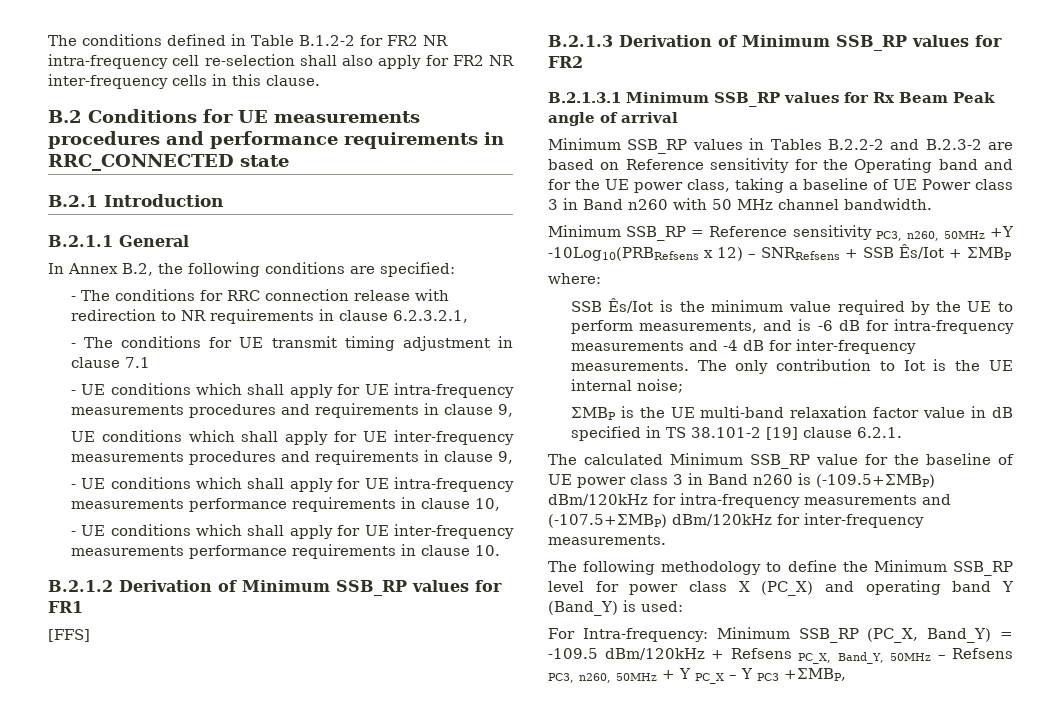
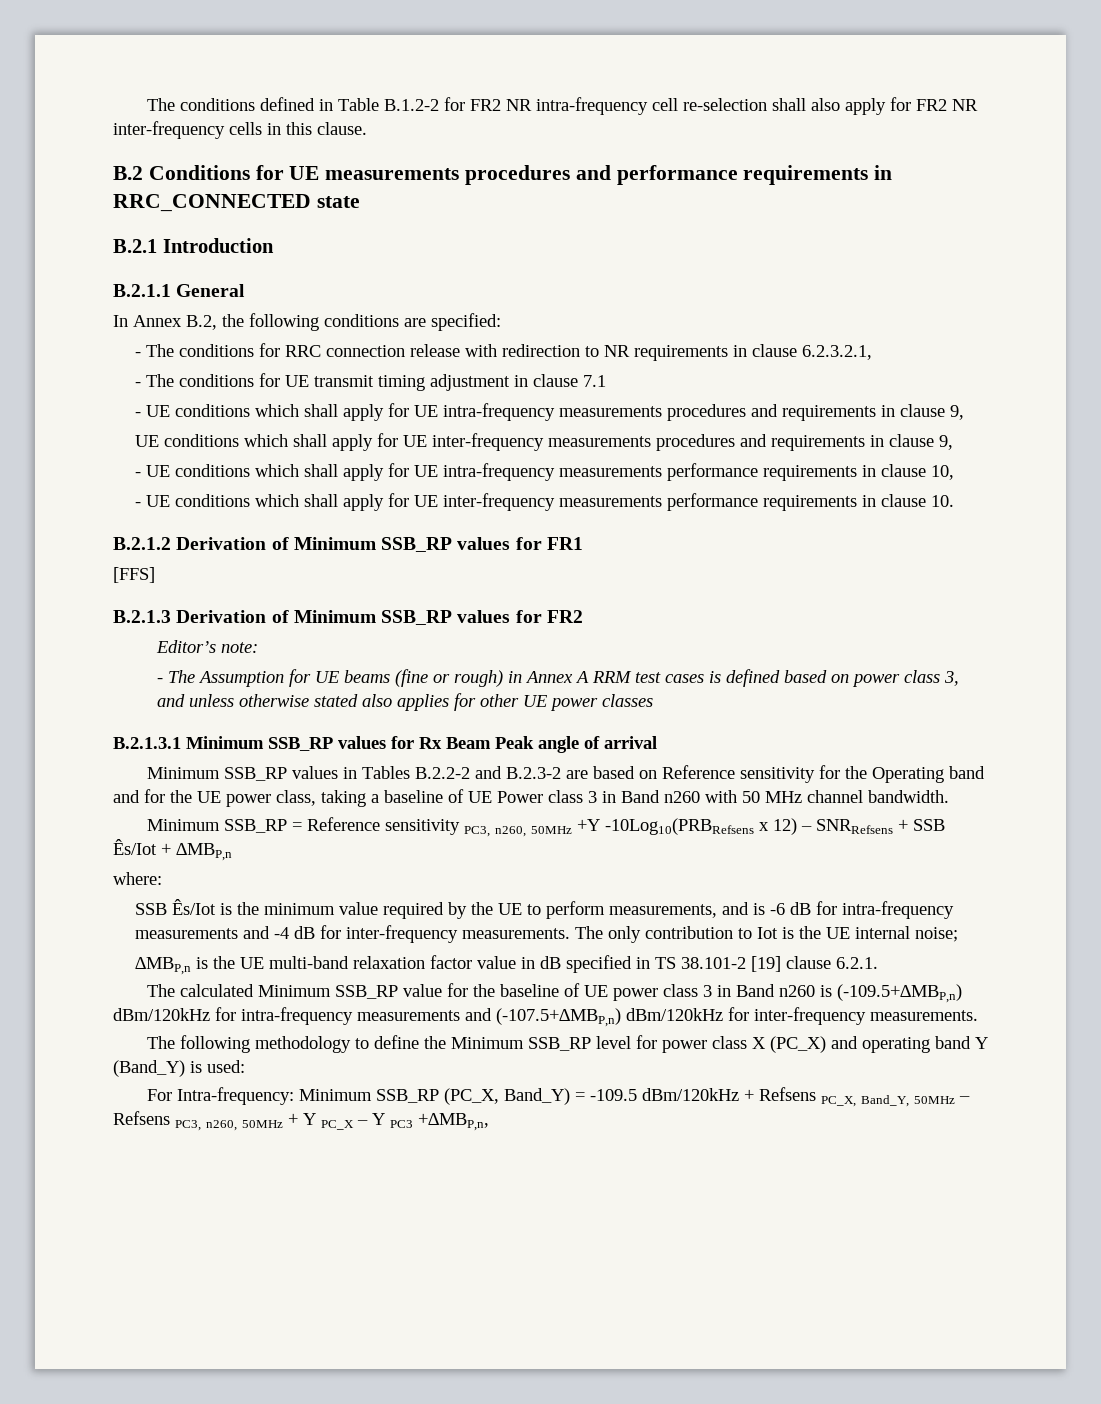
+ Editor’s note:
+ - The Assumption for UE beams (fine or rough) in Annex A RRM test cases is defined based on power class 3, and unless otherwise stated also applies for other UE power classes
- Minimum SSB_RP = Reference sensitivity PC3, n260, 50MHz +Y -10Log10(PRBRefsens x 12) – SNRRefsens + SSB Ês/Iot + ΣMBP
+ Minimum SSB_RP = Reference sensitivity PC3, n260, 50MHz +Y -10Log10(PRBRefsens x 12) – SNRRefsens + SSB Ês/Iot + ∆MBP,n
- ΣMBP is the UE multi-band relaxation factor value in dB specified in TS 38.101-2 [19] clause 6.2.1.
+ ∆MBP,n is the UE multi-band relaxation factor value in dB specified in TS 38.101-2 [19] clause 6.2.1.
- The calculated Minimum SSB_RP value for the baseline of UE power class 3 in Band n260 is (-109.5+ΣMBP) dBm/120kHz for intra-frequency measurements and (-107.5+ΣMBP) dBm/120kHz for inter-frequency measurements.
+ The calculated Minimum SSB_RP value for the baseline of UE power class 3 in Band n260 is (-109.5+∆MBP,n) dBm/120kHz for intra-frequency measurements and (-107.5+∆MBP,n) dBm/120kHz for inter-frequency measurements.
- For Intra-frequency: Minimum SSB_RP (PC_X, Band_Y) = -109.5 dBm/120kHz + Refsens PC_X, Band_Y, 50MHz – Refsens PC3, n260, 50MHz + Y PC_X – Y PC3 +ΣMBP,
+ For Intra-frequency: Minimum SSB_RP (PC_X, Band_Y) = -109.5 dBm/120kHz + Refsens PC_X, Band_Y, 50MHz – Refsens PC3, n260, 50MHz + Y PC_X – Y PC3 +∆MBP,n,

